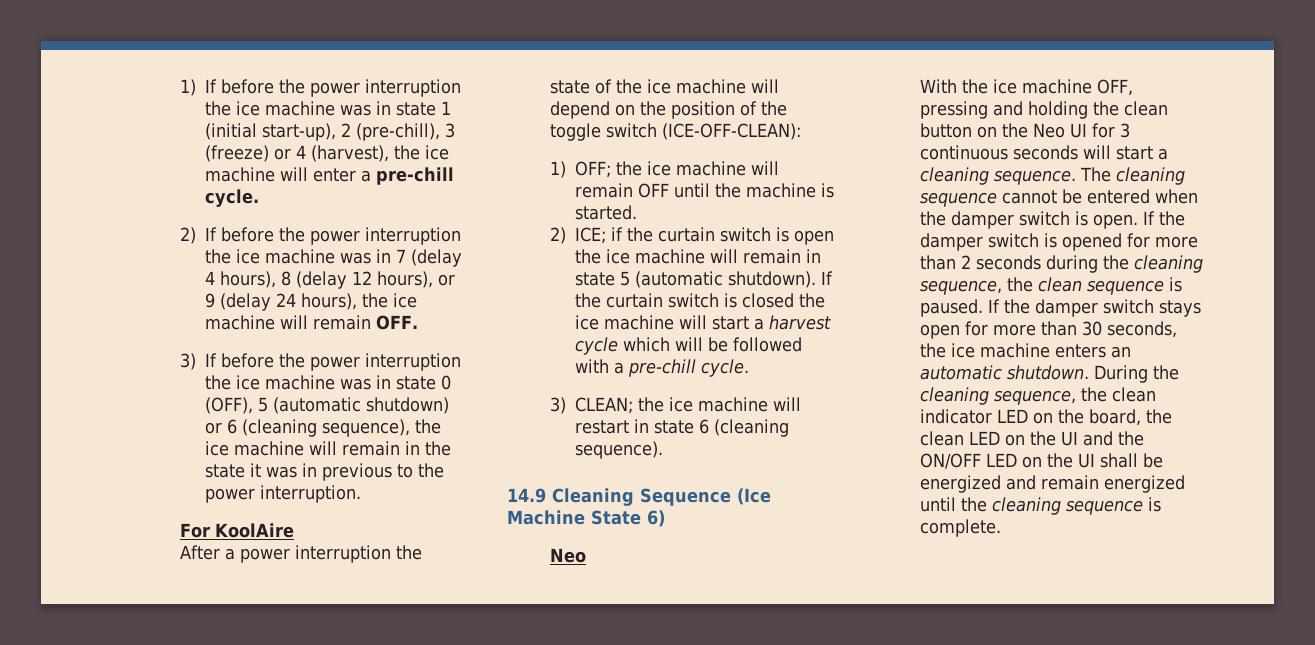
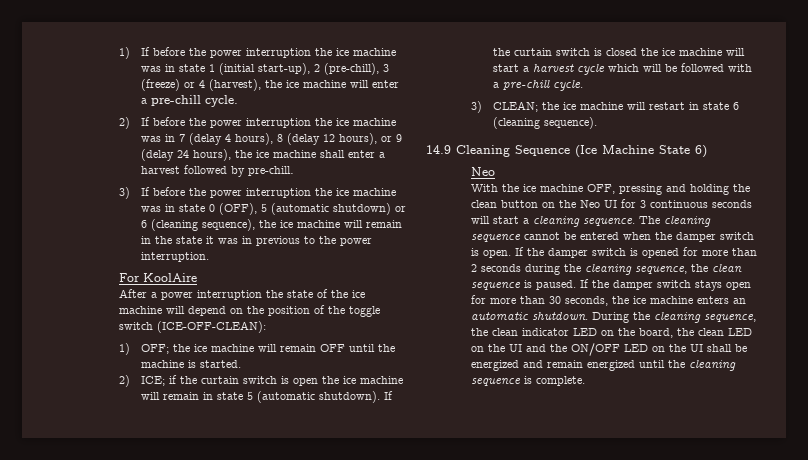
- 2) If before the power interruption the ice machine was in 7 (delay 4 hours), 8 (delay 12 hours), or 9 (delay 24 hours), the ice machine will remain OFF.
+ 2) If before the power interruption the ice machine was in 7 (delay 4 hours), 8 (delay 12 hours), or 9 (delay 24 hours), the ice machine shall enter a harvest followed by pre-chill.

